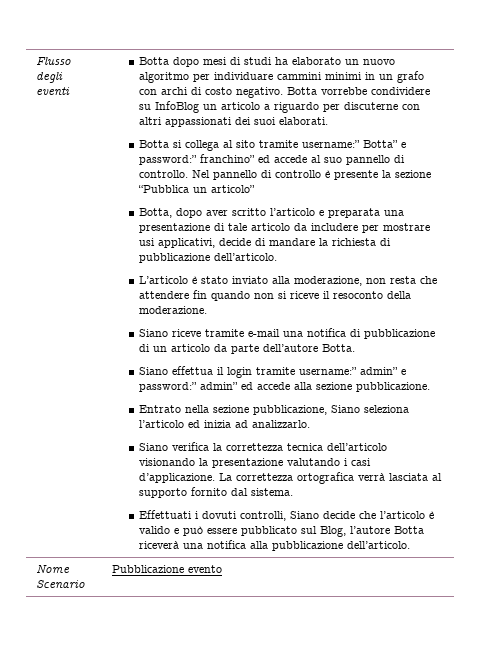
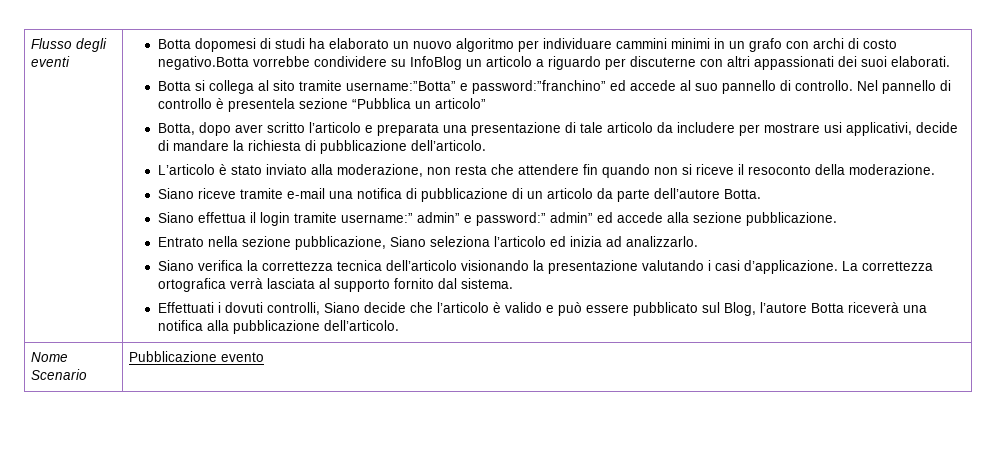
- Botta dopo mesi di studi ha elaborato un nuovo algoritmo per individuare cammini minimi in un grafo con archi di costo negativo. Botta vorrebbe condividere su InfoBlog un articolo a riguardo per discuterne con altri appassionati dei suoi elaborati.
+ Botta dopomesi di studi ha elaborato un nuovo algoritmo per individuare cammini minimi in un grafo con archi di costo negativo.Botta vorrebbe condividere su InfoBlog un articolo a riguardo per discuterne con altri appassionati dei suoi elaborati.
- Botta si collega al sito tramite username:” Botta” e password:” franchino” ed accede al suo pannello di controllo.
+ Botta si collega al sito tramite username:”Botta” e password:”franchino” ed accede al suo pannello di controllo.
- Nel pannello di controllo è presente la sezione “Pubblica un articolo”
+ Nel pannello di controllo è presentela sezione “Pubblica un articolo”

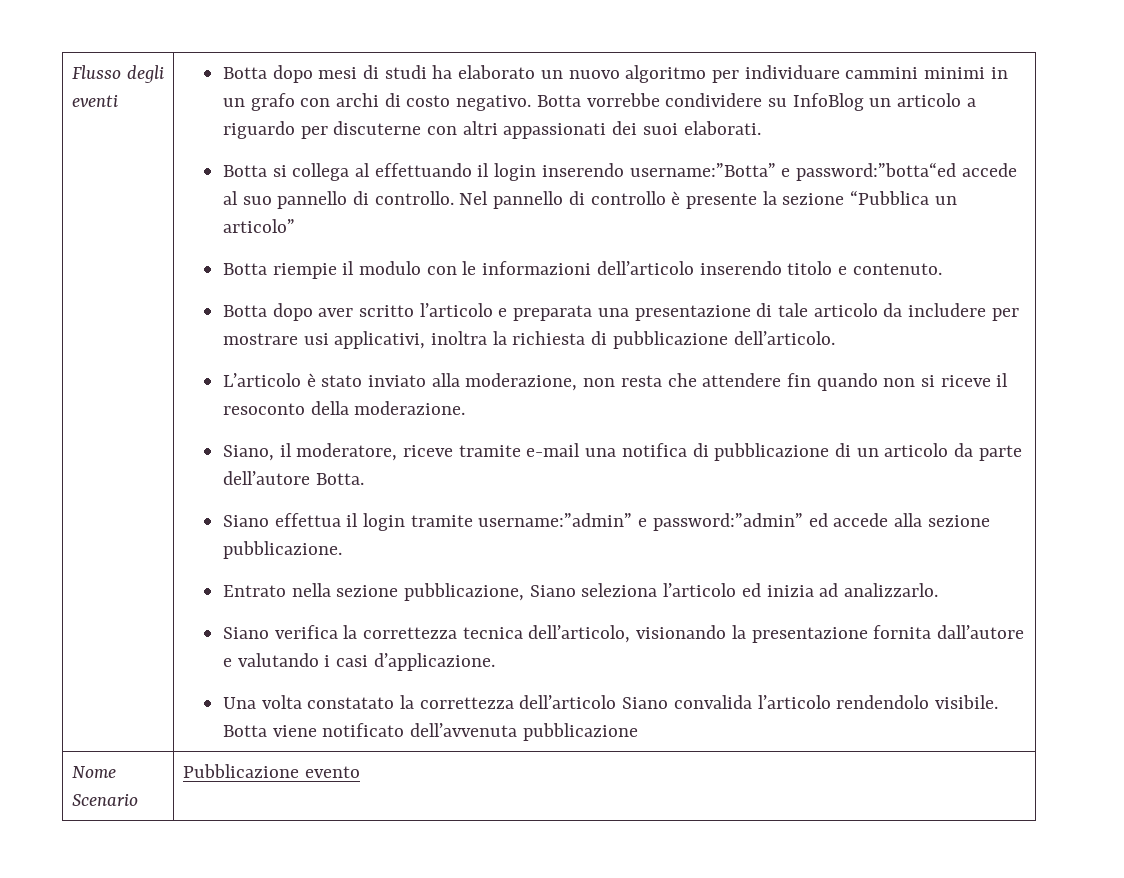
- Botta dopomesi di studi ha elaborato un nuovo algoritmo per individuare cammini minimi in un grafo con archi di costo negativo.Botta vorrebbe condividere su InfoBlog un articolo a riguardo per discuterne con altri appassionati dei suoi elaborati.
+ Botta dopo mesi di studi ha elaborato un nuovo algoritmo per individuare cammini minimi in un grafo con archi di costo negativo. Botta vorrebbe condividere su InfoBlog un articolo a riguardo per discuterne con altri appassionati dei suoi elaborati.
- Botta si collega al sito tramite username:”Botta” e password:”franchino” ed accede al suo pannello di controllo.
+ Botta si collega al effettuando il login inserendo username:”Botta” e password:”botta“ed accede al suo pannello di controllo.
- Nel pannello di controllo è presentela sezione “Pubblica un articolo”
+ Nel pannello di controllo è presente la sezione “Pubblica un articolo”
- Botta, dopo aver scritto l’articolo e preparata una presentazione di tale articolo da includere per mostrare usi applicativi, decide di mandare la richiesta di pubblicazione dell’articolo.
+ Botta riempie il modulo con le informazioni dell’articolo inserendo titolo e contenuto.
+ Botta dopo aver scritto l’articolo e preparata una presentazione di tale articolo da includere per mostrare usi applicativi, inoltra la richiesta di pubblicazione dell’articolo.
- Siano riceve tramite e-mail una notifica di pubblicazione di un articolo da parte dell’autore Botta.
+ Siano, il moderatore, riceve tramite e-mail una notifica di pubblicazione di un articolo da parte dell’autore Botta.
- Siano effettua il login tramite username:” admin” e password:” admin” ed accede alla sezione pubblicazione.
+ Siano effettua il login tramite username:”admin” e password:”admin” ed accede alla sezione pubblicazione.
- Siano verifica la correttezza tecnica dell’articolo visionando la presentazione valutando i casi d’applicazione. La correttezza ortografica verrà lasciata al supporto fornito dal sistema.
- Effettuati i dovuti controlli, Siano decide che l’articolo è valido e può essere pubblicato sul Blog, l’autore Botta riceverà una notifica alla pubblicazione dell’articolo.
+ Siano verifica la correttezza tecnica dell’articolo, visionando la presentazione fornita dall’autore e valutando i casi d’applicazione.
+ Una volta constatato la correttezza dell’articolo Siano convalida l’articolo rendendolo visibile. Botta viene notificato dell’avvenuta pubblicazione

